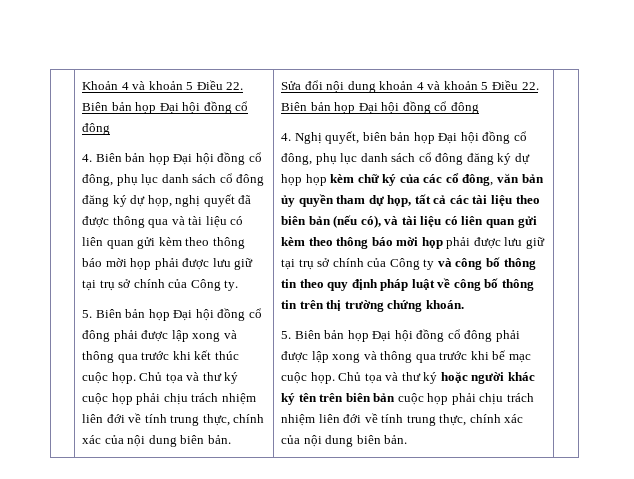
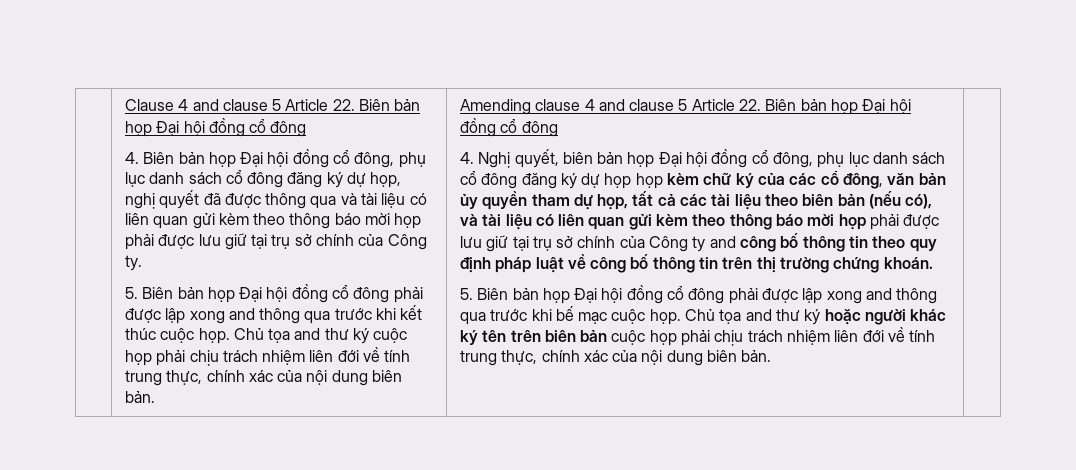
- Khoản 4 và khoản 5 Điều 22. Biên bản họp Đại hội đồng cổ đông
+ Clause 4 and clause 5 Article 22. Biên bản họp Đại hội đồng cổ đông
- 5. Biên bản họp Đại hội đồng cổ đông phải được lập xong và thông qua trước khi kết thúc cuộc họp.
+ 5. Biên bản họp Đại hội đồng cổ đông phải được lập xong and thông qua trước khi kết thúc cuộc họp.
- Chủ tọa và thư ký cuộc họp phải chịu trách nhiệm liên đới về tính trung thực, chính xác của nội dung biên bản.
+ Chủ tọa and thư ký cuộc họp phải chịu trách nhiệm liên đới về tính trung thực, chính xác của nội dung biên bản.
- Sửa đổi nội dung khoản 4 và khoản 5 Điều 22. Biên bản họp Đại hội đồng cổ đông
+ Amending clause 4 and clause 5 Article 22. Biên bản họp Đại hội đồng cổ đông
- 4. Nghị quyết, biên bản họp Đại hội đồng cổ đông, phụ lục danh sách cổ đông đăng ký dự họp họp kèm chữ ký của các cổ đông, văn bản ủy quyền tham dự họp, tất cả các tài liệu theo biên bản (nếu có), và tài liệu có liên quan gửi kèm theo thông báo mời họp phải được lưu giữ tại trụ sở chính của Công ty và công bố thông tin theo quy định pháp luật về công bố thông tin trên thị trường chứng khoán.
+ 4. Nghị quyết, biên bản họp Đại hội đồng cổ đông, phụ lục danh sách cổ đông đăng ký dự họp họp kèm chữ ký của các cổ đông, văn bản ủy quyền tham dự họp, tất cả các tài liệu theo biên bản (nếu có), và tài liệu có liên quan gửi kèm theo thông báo mời họp phải được lưu giữ tại trụ sở chính của Công ty and công bố thông tin theo quy định pháp luật về công bố thông tin trên thị trường chứng khoán.
- 5. Biên bản họp Đại hội đồng cổ đông phải được lập xong và thông qua trước khi bế mạc cuộc họp.
+ 5. Biên bản họp Đại hội đồng cổ đông phải được lập xong and thông qua trước khi bế mạc cuộc họp.
- Chủ tọa và thư ký hoặc người khác ký tên trên biên bản cuộc họp phải chịu trách nhiệm liên đới về tính trung thực, chính xác của nội dung biên bản.
+ Chủ tọa and thư ký hoặc người khác ký tên trên biên bản cuộc họp phải chịu trách nhiệm liên đới về tính trung thực, chính xác của nội dung biên bản.

